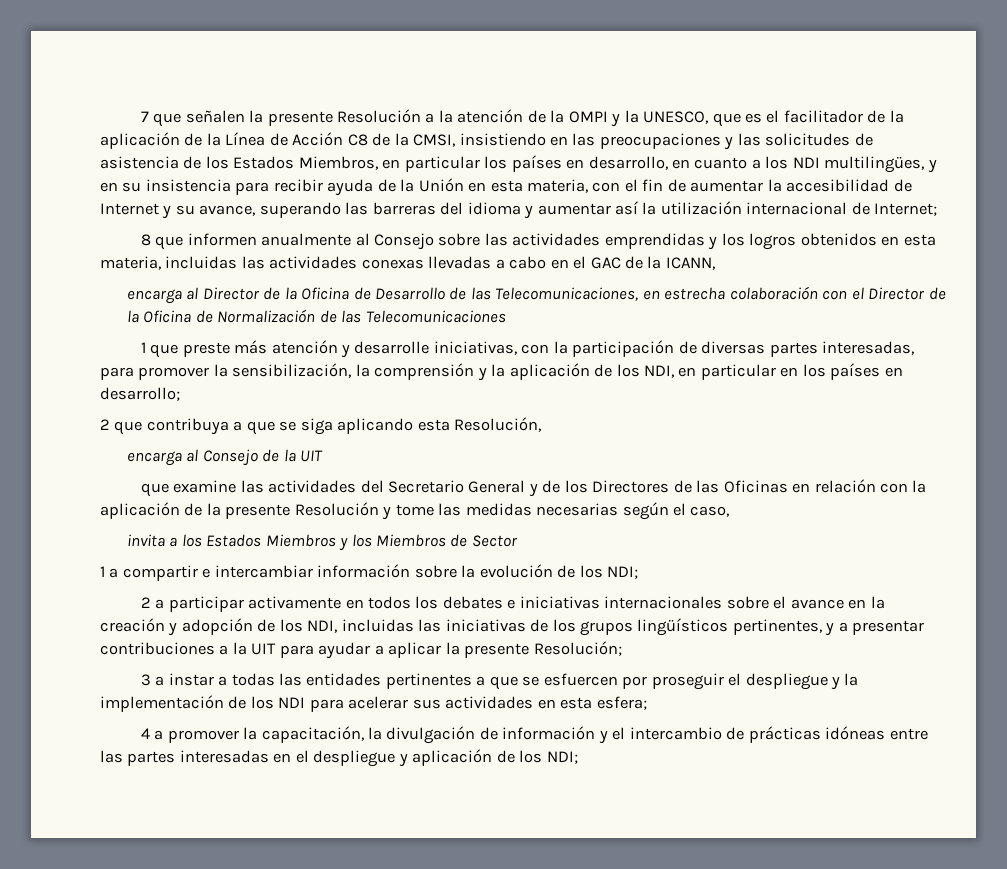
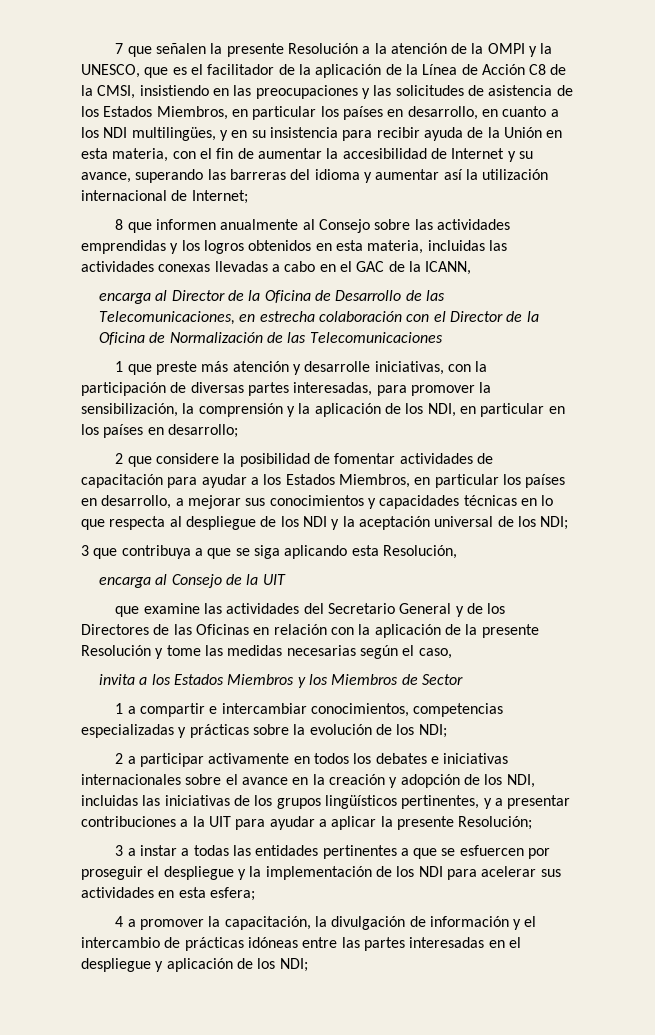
- 2 que contribuya a que se siga aplicando esta Resolución,
+ 2 que considere la posibilidad de fomentar actividades de capacitación para ayudar a los Estados Miembros, en particular los países en desarrollo, a mejorar sus conocimientos y capacidades técnicas en lo que respecta al despliegue de los NDI y la aceptación universal de los NDI;
+ 3 que contribuya a que se siga aplicando esta Resolución,
- 1 a compartir e intercambiar información sobre la evolución de los NDI;
+ 1 a compartir e intercambiar conocimientos, competencias especializadas y prácticas sobre la evolución de los NDI;

